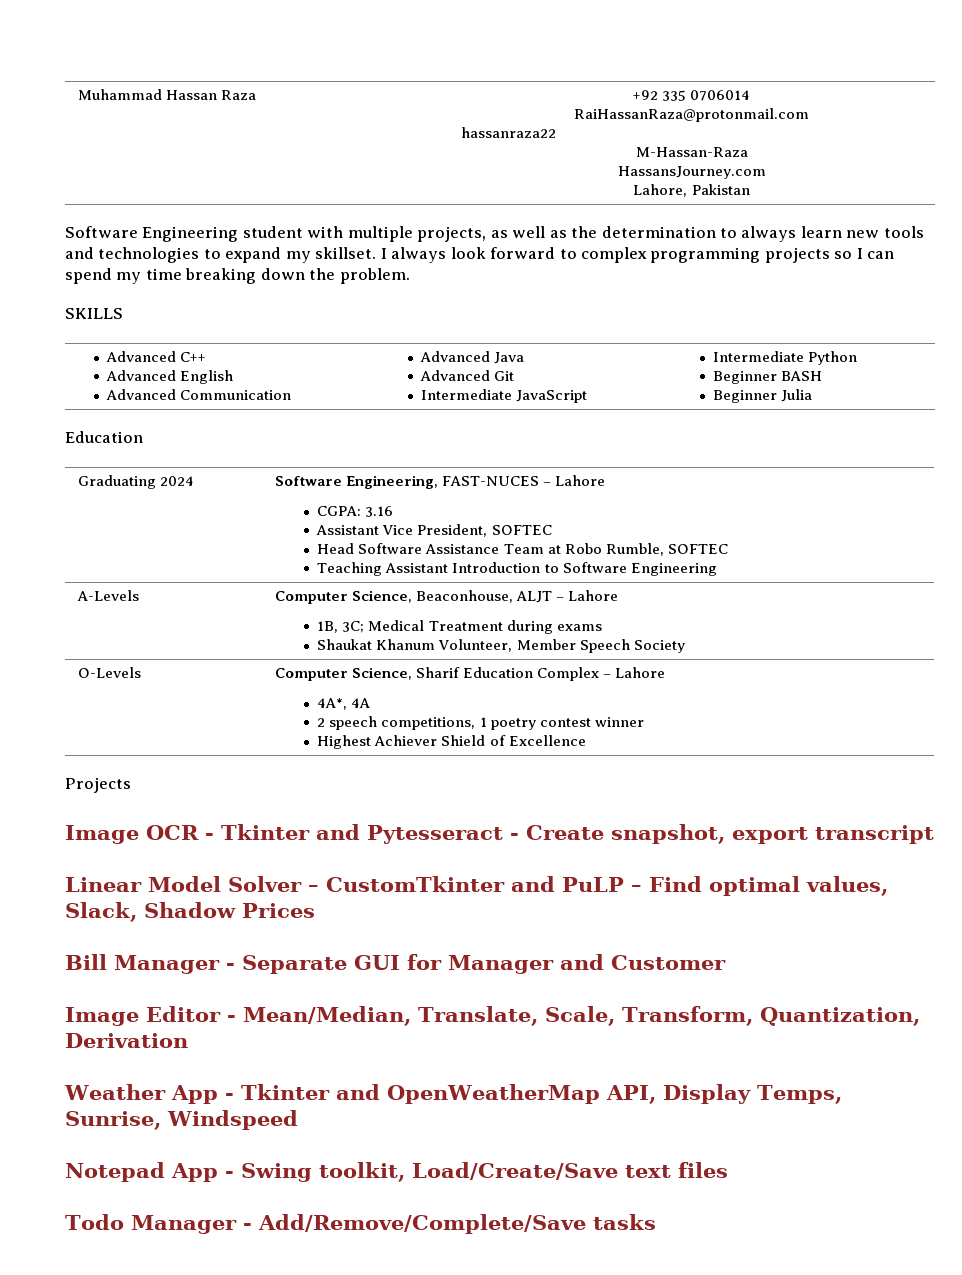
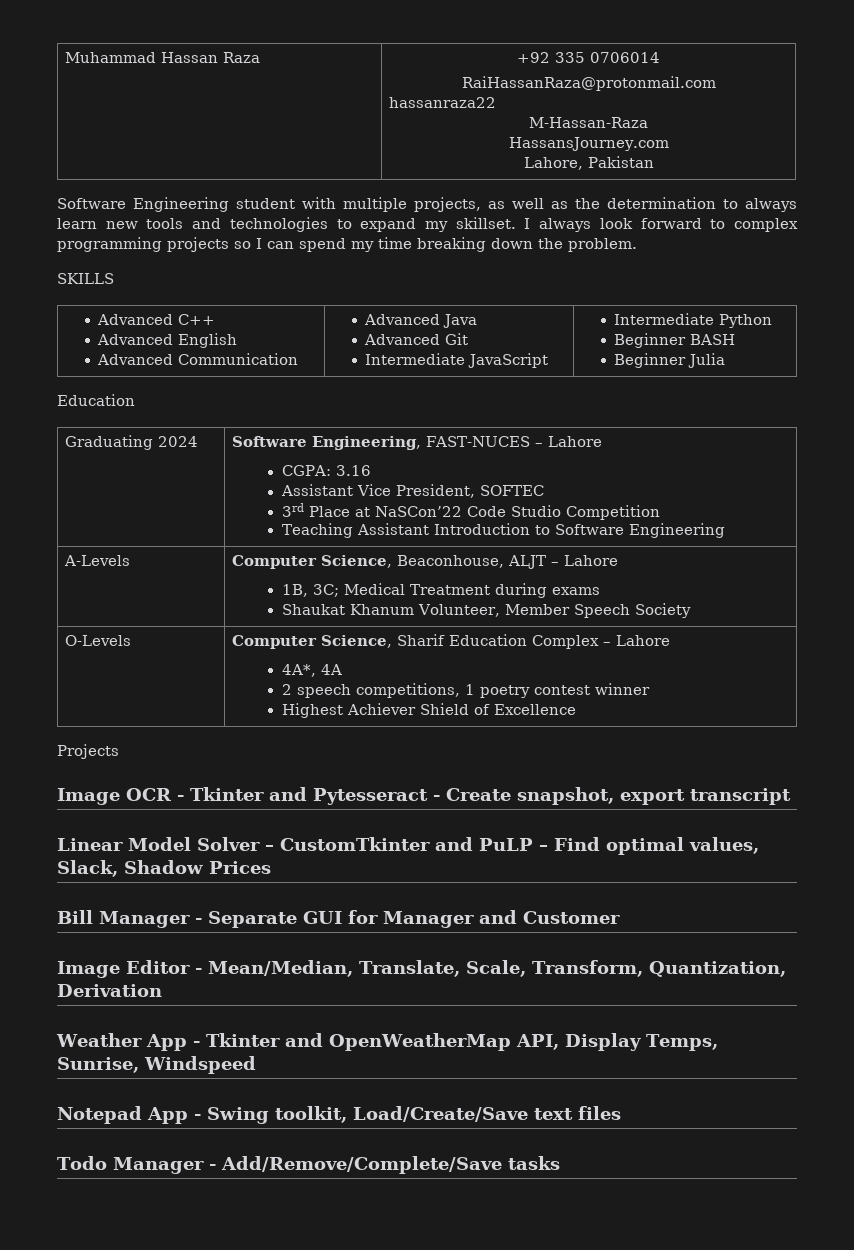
  Graduating 2024 | Software Engineering, FAST-NUCES – Lahore
  CGPA: 3.16
  Assistant Vice President, SOFTEC
- Head Software Assistance Team at Robo Rumble, SOFTEC
+ 3rd Place at NaSCon’22 Code Studio Competition

